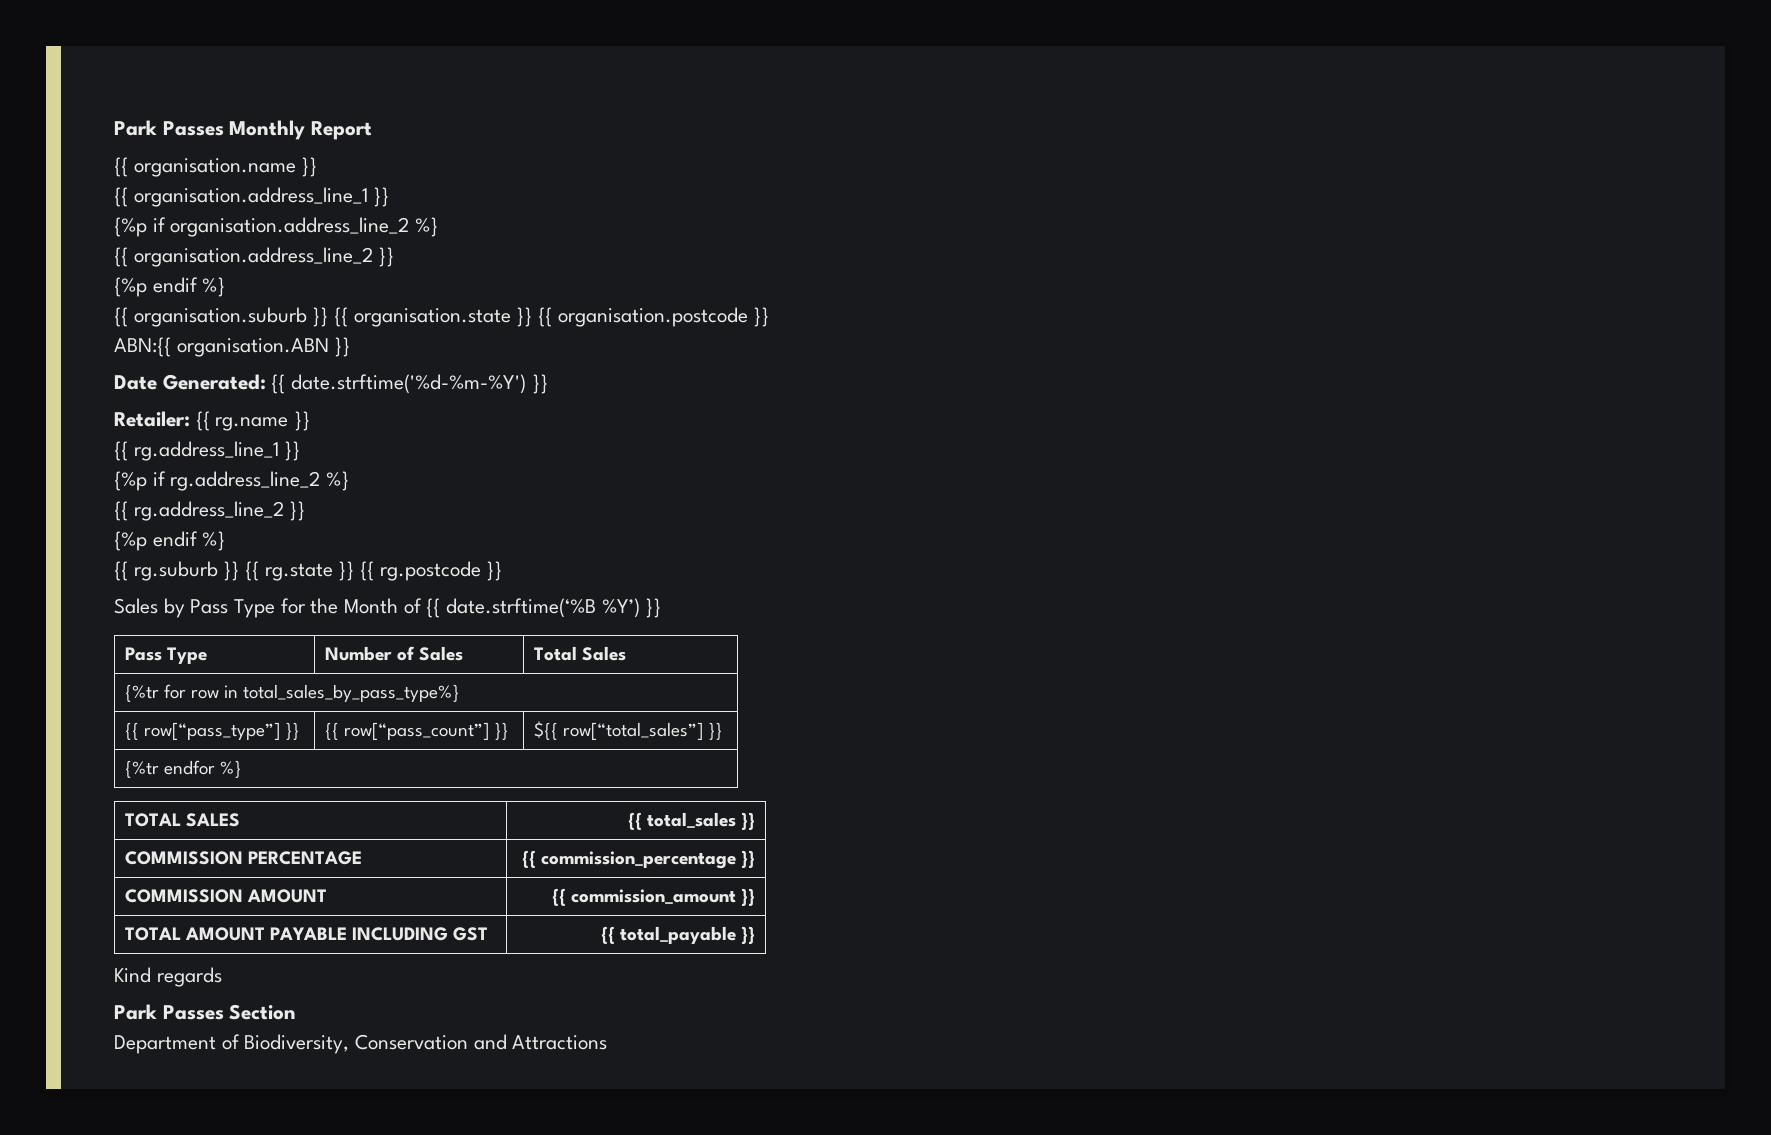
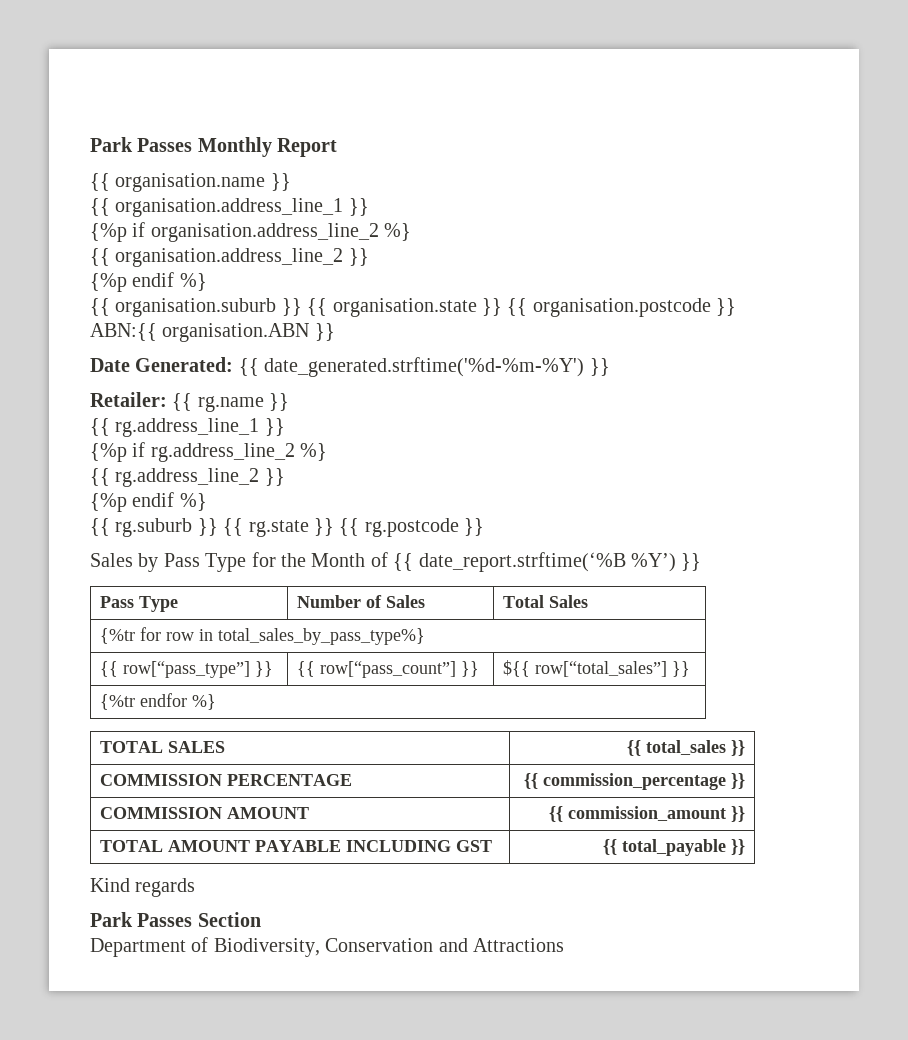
- Date Generated: {{ date.strftime('%d-%m-%Y') }}
+ Date Generated: {{ date_generated.strftime('%d-%m-%Y') }}
- Sales by Pass Type for the Month of {{ date.strftime(‘%B %Y’) }}
+ Sales by Pass Type for the Month of {{ date_report.strftime(‘%B %Y’) }}

